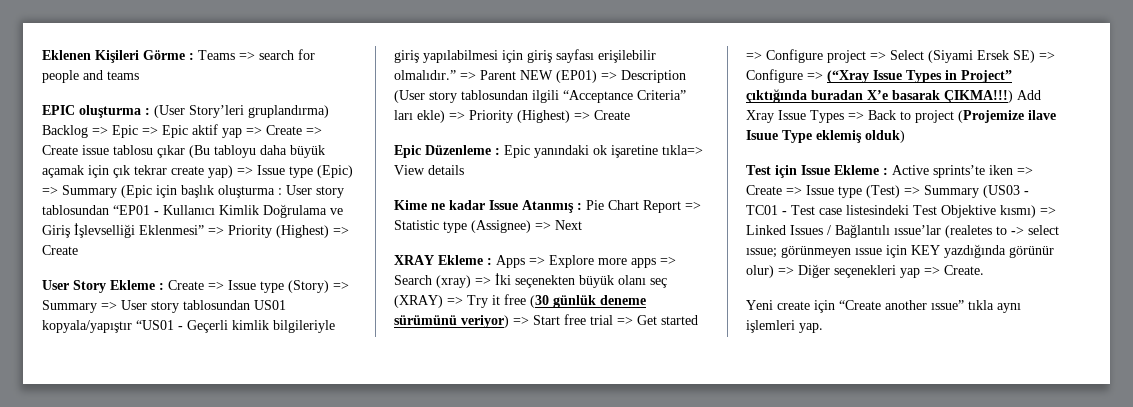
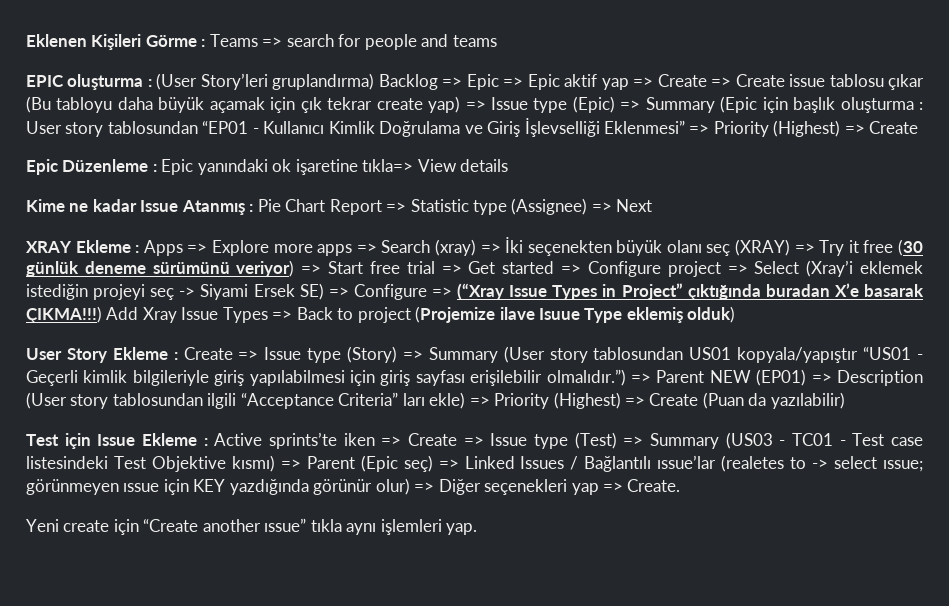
- User Story Ekleme : Create => Issue type (Story) => Summary => User story tablosundan US01 kopyala/yapıştır “US01 - Geçerli kimlik bilgileriyle giriş yapılabilmesi için giriş sayfası erişilebilir olmalıdır.” => Parent NEW (EP01) => Description (User story tablosundan ilgili “Acceptance Criteria” ları ekle) => Priority (Highest) => Create
- XRAY Ekleme : Apps => Explore more apps => Search (xray) => İki seçenekten büyük olanı seç (XRAY) => Try it free (30 günlük deneme sürümünü veriyor) => Start free trial => Get started => Configure project => Select (Siyami Ersek SE) => Configure => (“Xray Issue Types in Project” çıktığında buradan X’e basarak ÇIKMA!!!)
+ XRAY Ekleme : Apps => Explore more apps => Search (xray) => İki seçenekten büyük olanı seç (XRAY) => Try it free (30 günlük deneme sürümünü veriyor) => Start free trial => Get started => Configure project => Select (Xray’i eklemek istediğin projeyi seç -> Siyami Ersek SE) => Configure => (“Xray Issue Types in Project” çıktığında buradan X’e basarak ÇIKMA!!!)
+ User Story Ekleme : Create => Issue type (Story) => Summary (User story tablosundan US01 kopyala/yapıştır “US01 - Geçerli kimlik bilgileriyle giriş yapılabilmesi için giriş sayfası erişilebilir olmalıdır.”) => Parent NEW (EP01) => Description (User story tablosundan ilgili “Acceptance Criteria” ları ekle) => Priority (Highest) => Create (Puan da yazılabilir)
- Test için Issue Ekleme : Active sprints’te iken => Create => Issue type (Test) => Summary (US03 - TC01 - Test case listesindeki Test Objektive kısmı) => Linked Issues / Bağlantılı ıssue’lar (realetes to -> select ıssue; görünmeyen ıssue için KEY yazdığında görünür olur) => Diğer seçenekleri yap => Create.
+ Test için Issue Ekleme : Active sprints’te iken => Create => Issue type (Test) => Summary (US03 - TC01 - Test case listesindeki Test Objektive kısmı) => Parent (Epic seç) => Linked Issues / Bağlantılı ıssue’lar (realetes to -> select ıssue; görünmeyen ıssue için KEY yazdığında görünür olur) => Diğer seçenekleri yap => Create.

